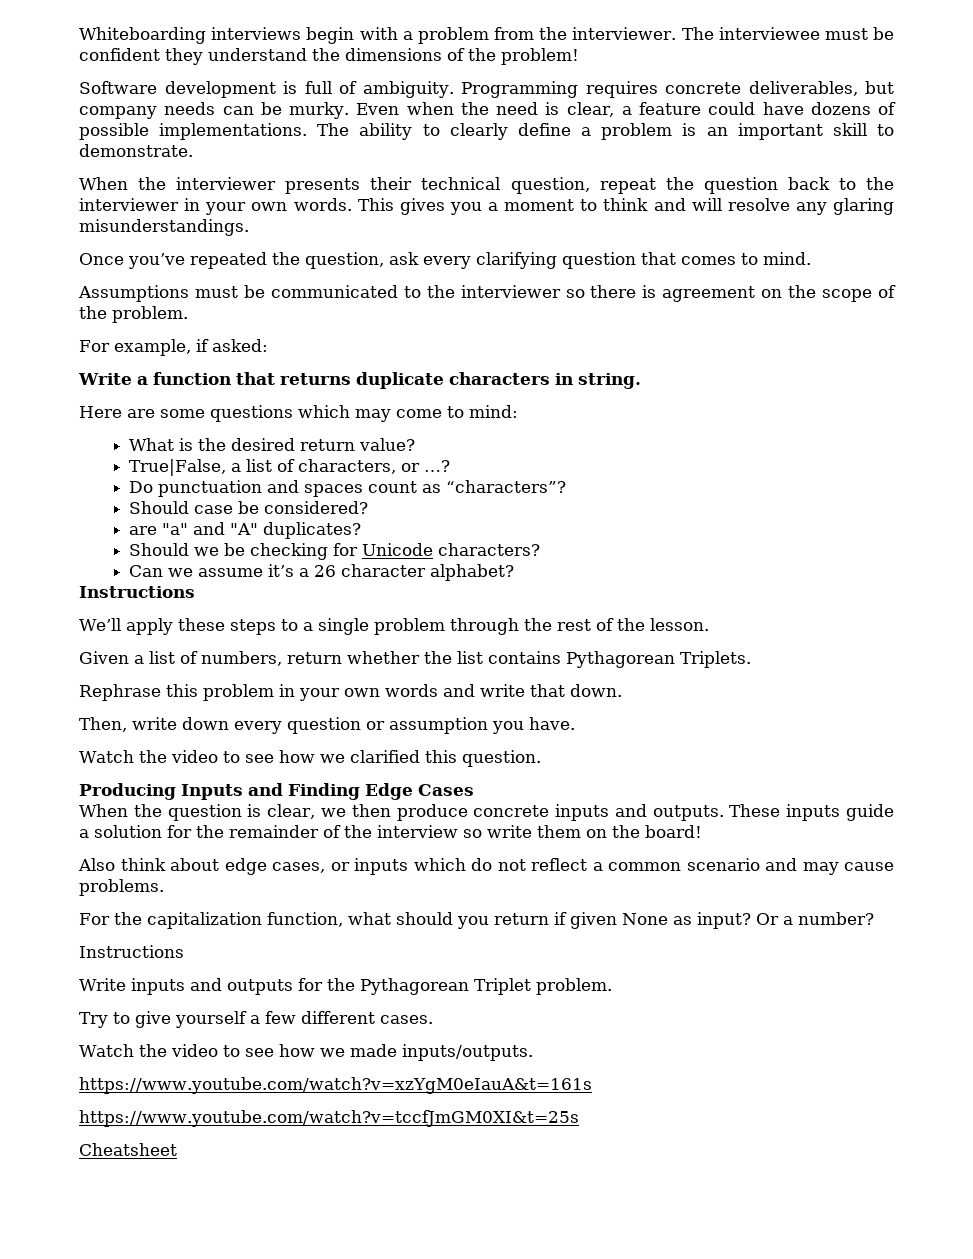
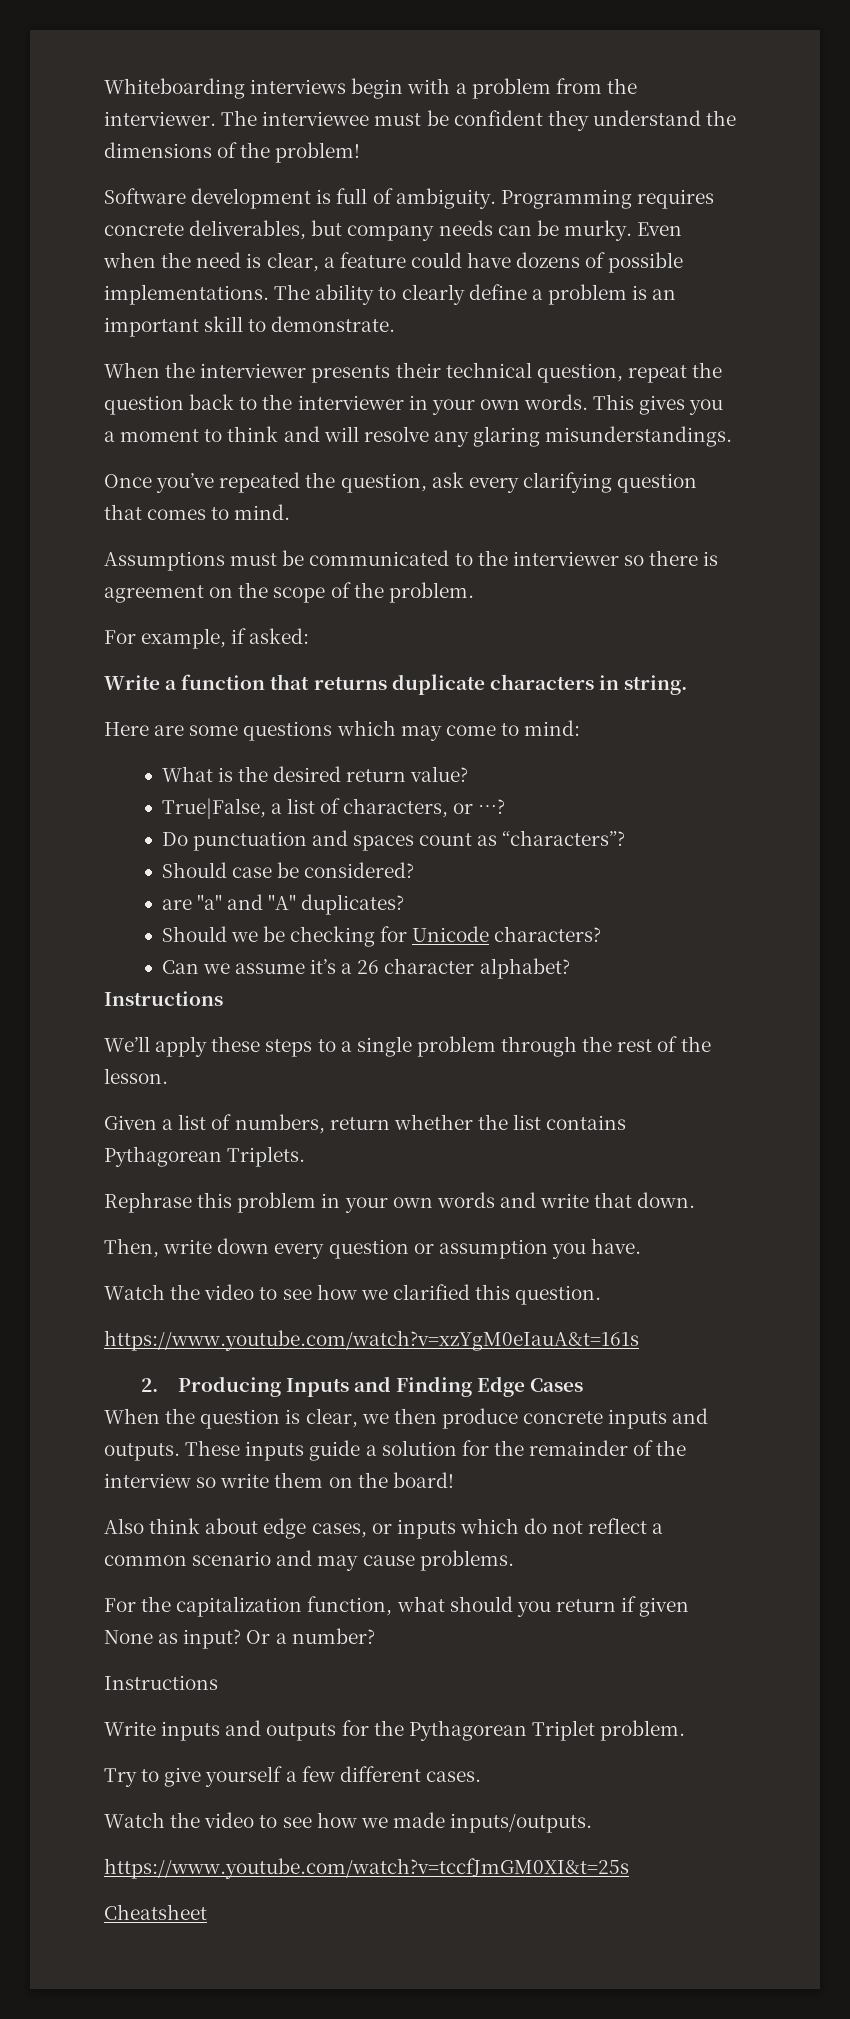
- Producing Inputs and Finding Edge Cases
+ https://www.youtube.com/watch?v=xzYgM0eIauA&t=161s
+ 2. Producing Inputs and Finding Edge Cases
- https://www.youtube.com/watch?v=xzYgM0eIauA&t=161s

